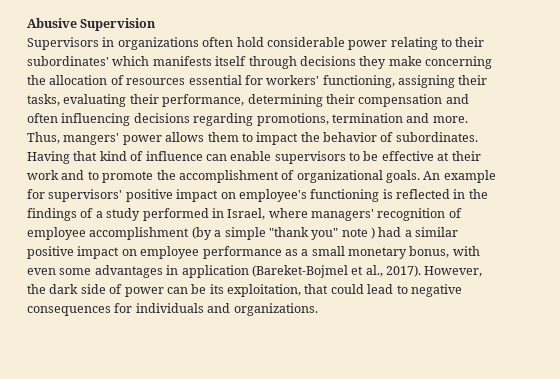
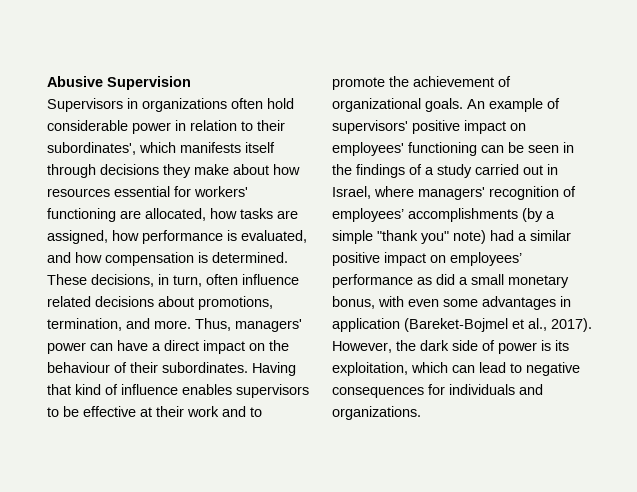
- Supervisors in organizations often hold considerable power relating to their subordinates' which manifests itself through decisions they make concerning the allocation of resources essential for workers' functioning, assigning their tasks, evaluating their performance, determining their compensation and often influencing decisions regarding promotions, termination and more. Thus, mangers' power allows them to impact the behavior of subordinates.
+ Supervisors in organizations often hold considerable power in relation to their subordinates', which manifests itself through decisions they make about how resources essential for workers' functioning are allocated, how tasks are assigned, how performance is evaluated, and how compensation is determined. These decisions, in turn, often influence related decisions about promotions, termination, and more. Thus, managers' power can have a direct impact on the behaviour of their subordinates.
- Having that kind of influence can enable supervisors to be effective at their work and to promote the accomplishment of organizational goals.
+ Having that kind of influence enables supervisors to be effective at their work and to promote the achievement of organizational goals.
- An example for supervisors' positive impact on employee's functioning is reflected in the findings of a study performed in Israel, where managers' recognition of employee accomplishment (by a simple "thank you" note ) had a similar positive impact on employee performance as a small monetary bonus, with even some advantages in application (Bareket-Bojmel et al., 2017).
+ An example of supervisors' positive impact on employees' functioning can be seen in the findings of a study carried out in Israel, where managers' recognition of employees’ accomplishments (by a simple "thank you" note) had a similar positive impact on employees’ performance as did a small monetary bonus, with even some advantages in application (Bareket-Bojmel et al., 2017).
- However, the dark side of power can be its exploitation, that could lead to negative consequences for individuals and organizations.
+ However, the dark side of power is its exploitation, which can lead to negative consequences for individuals and organizations.

